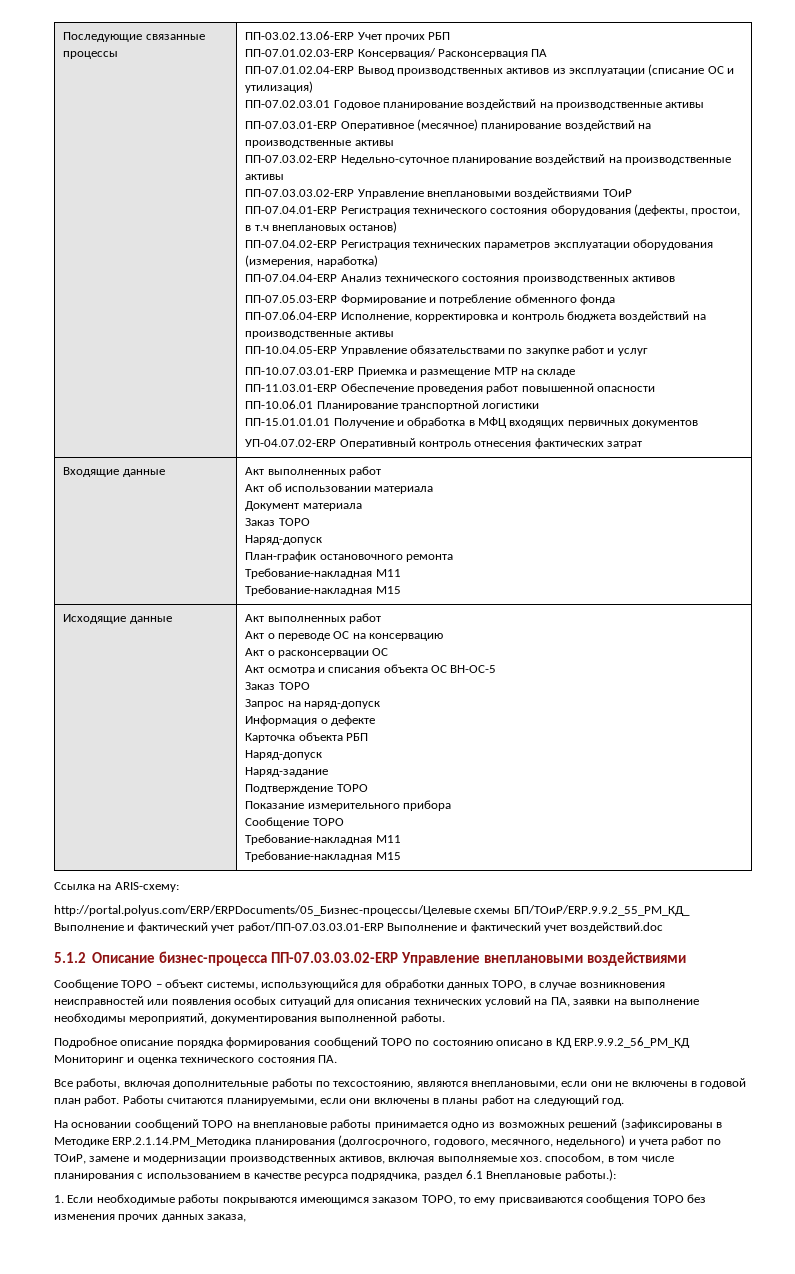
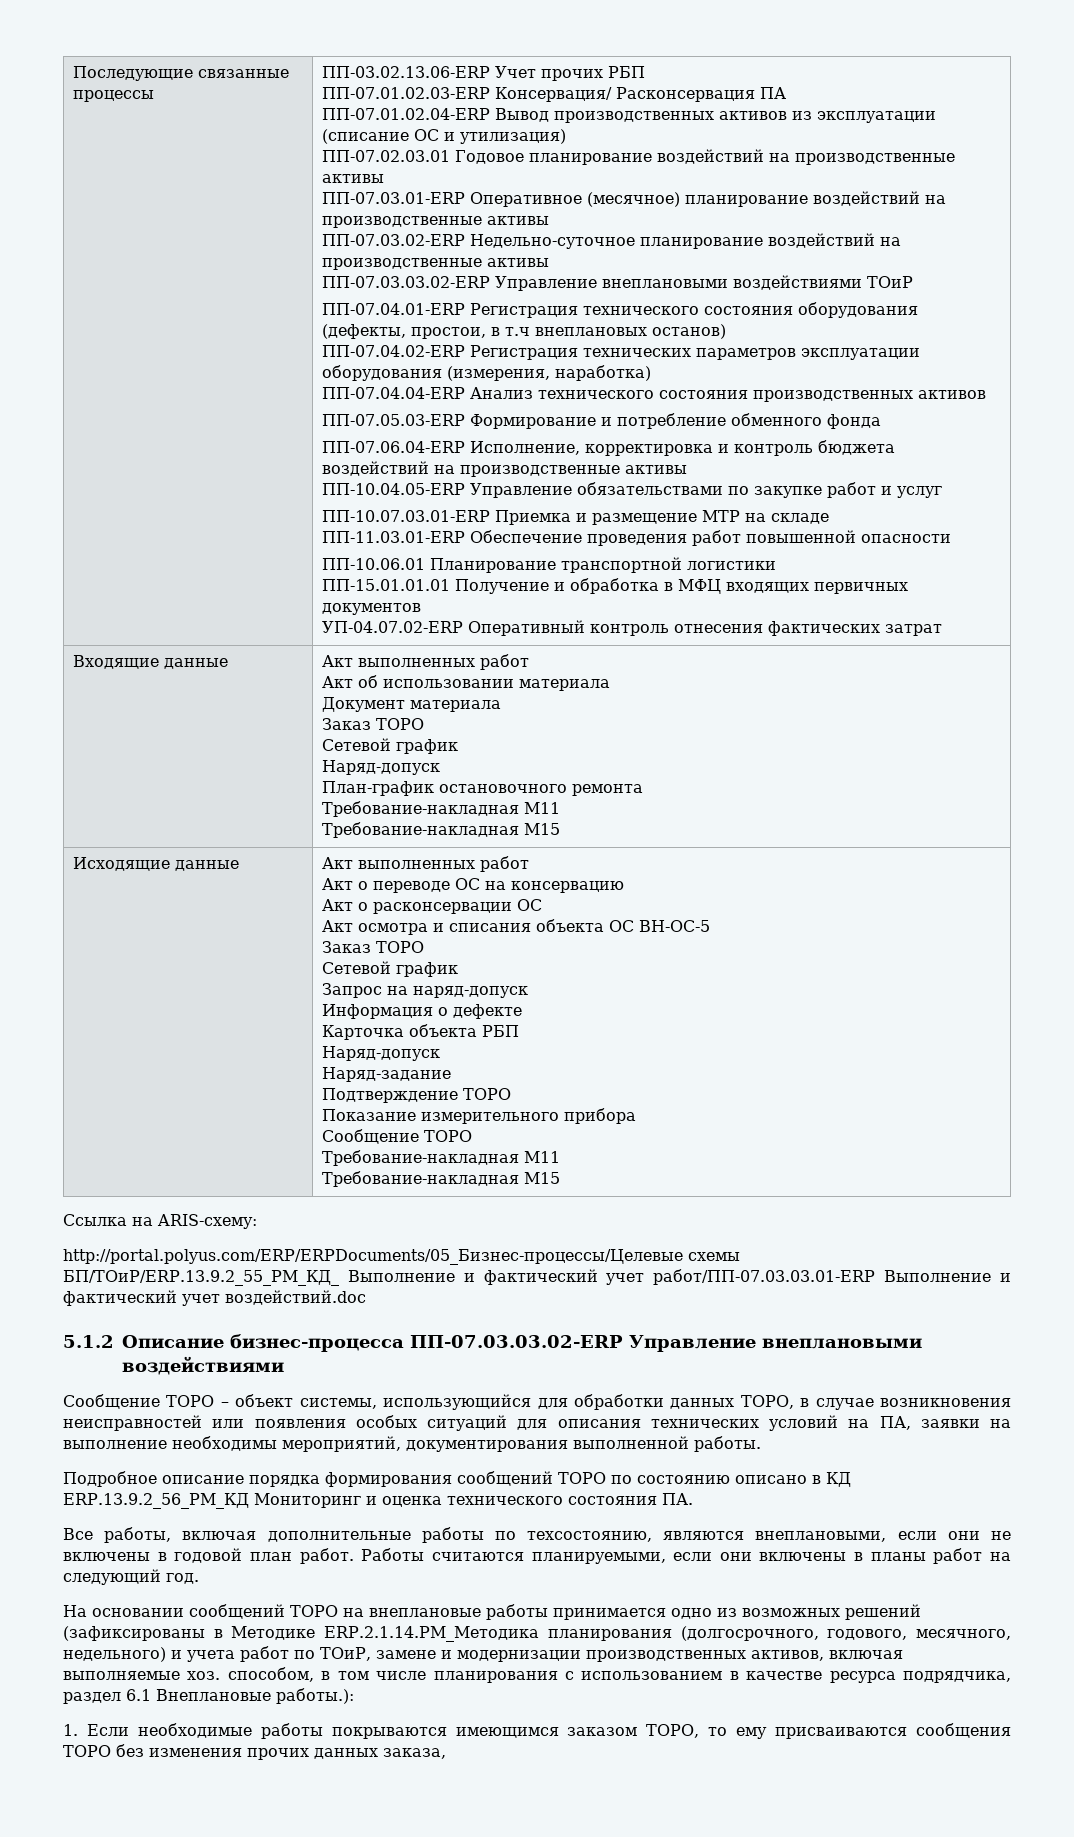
  Входящие данные | Акт выполненных работ
  Акт об использовании материала
  Документ материала
  Заказ ТОРО
+ Сетевой график
  Акт осмотра и списания объекта ОС ВН-ОС-5
  Заказ ТОРО
+ Сетевой график
- http://portal.polyus.com/ERP/ERPDocuments/05_Бизнес-процессы/Целевые схемы БП/ТОиР/ERP.9.9.2_55_PM_КД_ Выполнение и фактический учет работ/ПП-07.03.03.01-ERP Выполнение и фактический учет воздействий.doc
+ http://portal.polyus.com/ERP/ERPDocuments/05_Бизнес-процессы/Целевые схемы БП/ТОиР/ERP.13.9.2_55_PM_КД_ Выполнение и фактический учет работ/ПП-07.03.03.01-ERP Выполнение и фактический учет воздействий.doc
- Подробное описание порядка формирования сообщений ТОРО по состоянию описано в КД ERP.9.9.2_56_PM_КД Мониторинг и оценка технического состояния ПА.
+ Подробное описание порядка формирования сообщений ТОРО по состоянию описано в КД ERP.13.9.2_56_PM_КД Мониторинг и оценка технического состояния ПА.

